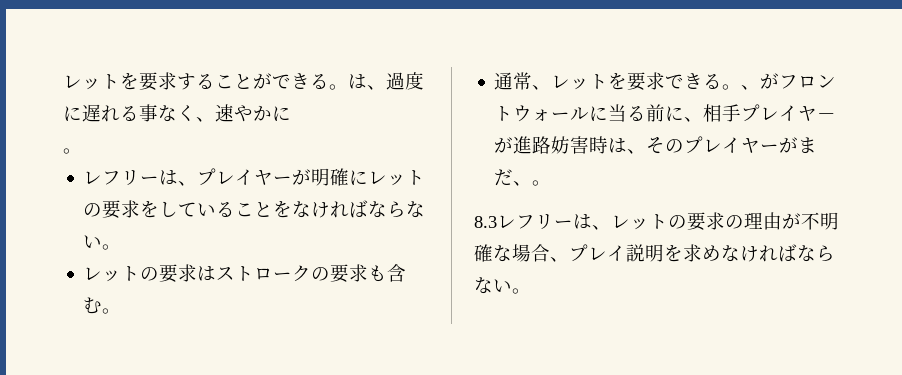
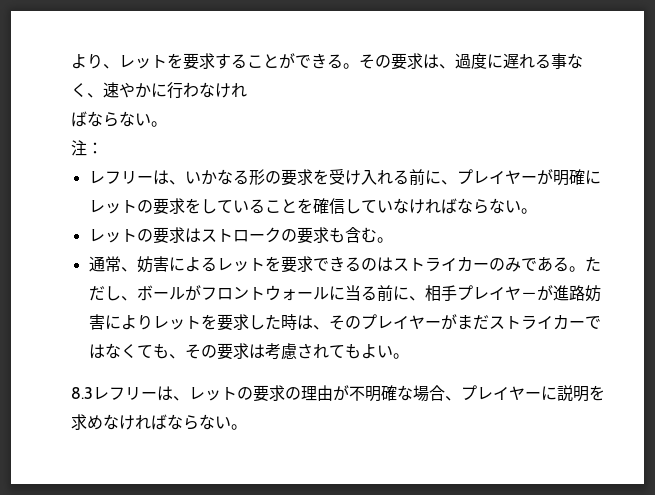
- レットを要求することができる。
+ より、レットを要求することができる。
- は、過度に遅れる事なく、速やかに
- 。
- レフリーは、プレイヤーが明確にレットの要求をしていることをなければならない。
+ その要求は、過度に遅れる事なく、速やかに行わなけれ
+ ばならない。
+ 注：
+ レフリーは、いかなる形の要求を受け入れる前に、プレイヤーが明確にレットの要求をしていることを確信していなければならない。
- 通常、レットを要求できる。、がフロントウォールに当る前に、相手プレイヤ－が進路妨害時は、そのプレイヤーがまだ、。
+ 通常、妨害によるレットを要求できるのはストライカーのみである。ただし、ボールがフロントウォールに当る前に、相手プレイヤ－が進路妨害によりレットを要求した時は、そのプレイヤーがまだストライカーではなくても、その要求は考慮されてもよい。
- 8.3レフリーは、レットの要求の理由が不明確な場合、プレイ説明を求めなければならない。
+ 8.3レフリーは、レットの要求の理由が不明確な場合、プレイヤーに説明を求めなければならない。

